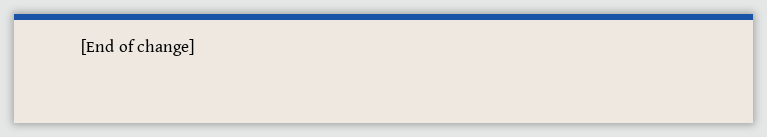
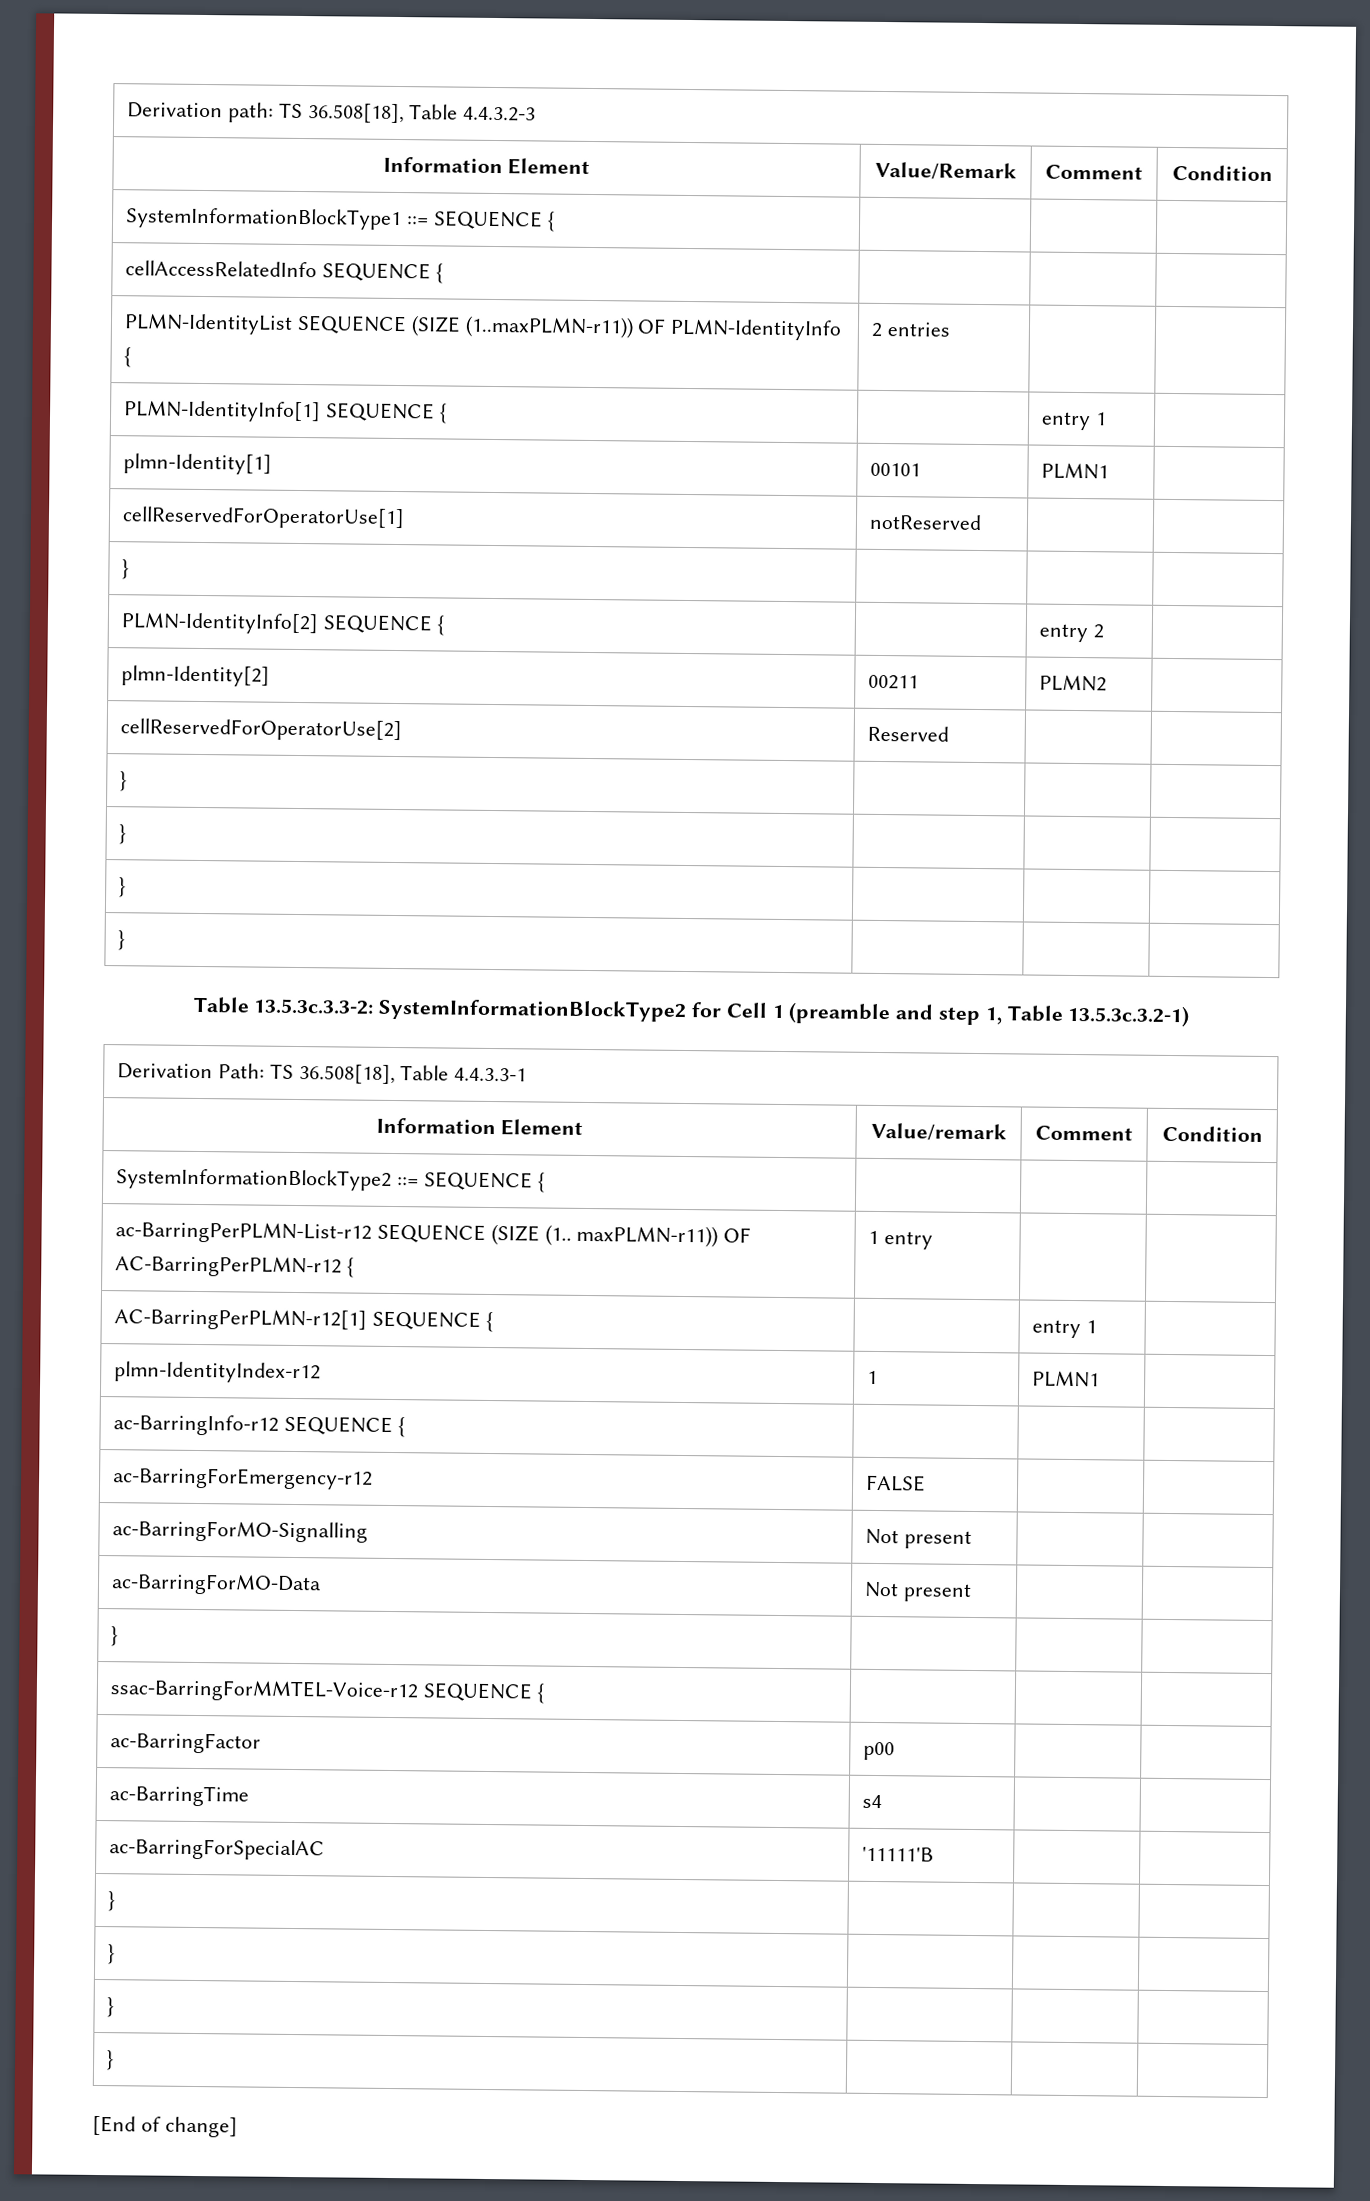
+ Derivation path: TS 36.508[18], Table 4.4.3.2-3
+ Information Element | Value/Remark | Comment | Condition
+ SystemInformationBlockType1 ::= SEQUENCE { | | |
+ cellAccessRelatedInfo SEQUENCE { | | |
+ PLMN-IdentityList SEQUENCE (SIZE (1..maxPLMN-r11)) OF PLMN-IdentityInfo { | 2 entries | |
+ PLMN-IdentityInfo[1] SEQUENCE { | | entry 1 |
+ plmn-Identity[1] | 00101 | PLMN1 |
+ cellReservedForOperatorUse[1] | notReserved | |
+ } | | |
+ PLMN-IdentityInfo[2] SEQUENCE { | | entry 2 |
+ plmn-Identity[2] | 00211 | PLMN2 |
+ cellReservedForOperatorUse[2] | Reserved | |
+ } | | |
+ } | | |
+ } | | |
+ } | | |
+ Table 13.5.3c.3.3-2: SystemInformationBlockType2 for Cell 1 (preamble and step 1, Table 13.5.3c.3.2-1)
+ Derivation Path: TS 36.508[18], Table 4.4.3.3-1
+ Information Element | Value/remark | Comment | Condition
+ SystemInformationBlockType2 ::= SEQUENCE { | | |
+ ac-BarringPerPLMN-List-r12 SEQUENCE (SIZE (1.. maxPLMN-r11)) OF AC-BarringPerPLMN-r12 { | 1 entry | |
+ AC-BarringPerPLMN-r12[1] SEQUENCE { | | entry 1 |
+ plmn-IdentityIndex-r12 | 1 | PLMN1 |
+ ac-BarringInfo-r12 SEQUENCE { | | |
+ ac-BarringForEmergency-r12 | FALSE | |
+ ac-BarringForMO-Signalling | Not present | |
+ ac-BarringForMO-Data | Not present | |
+ } | | |
+ ssac-BarringForMMTEL-Voice-r12 SEQUENCE { | | |
+ ac-BarringFactor | p00 | |
+ ac-BarringTime | s4 | |
+ ac-BarringForSpecialAC | '11111'B | |
+ } | | |
+ } | | |
+ } | | |
+ } | | |

